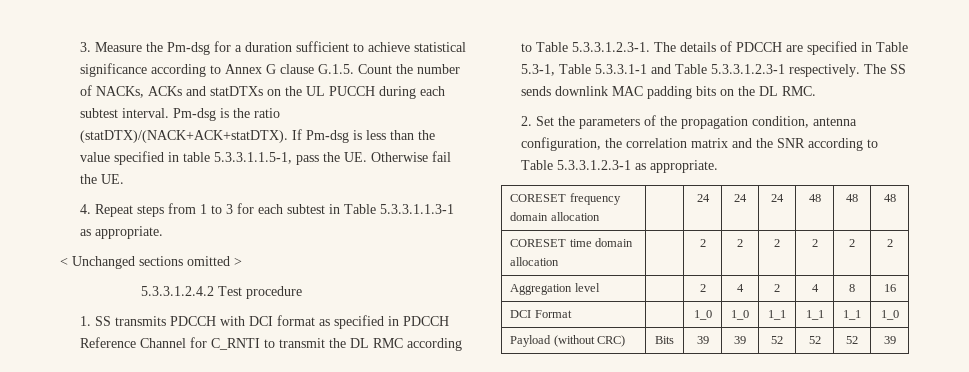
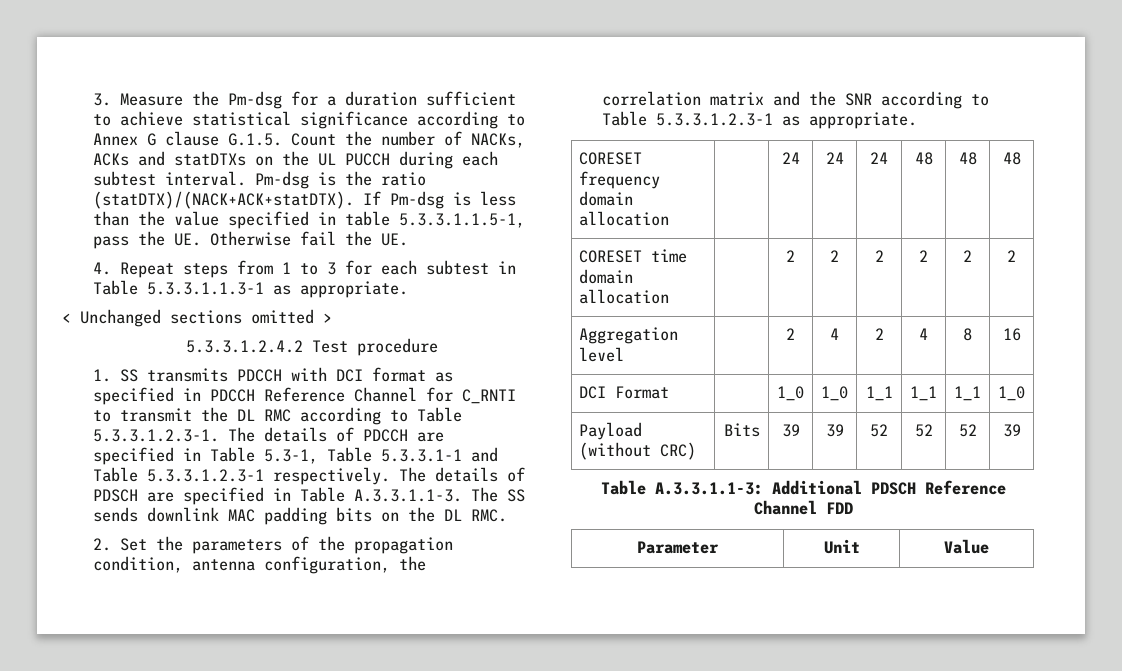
- The SS sends downlink MAC padding bits on the DL RMC.
+ The details of PDSCH are specified in Table A.3.3.1.1-3. The SS sends downlink MAC padding bits on the DL RMC.
+ Table A.3.3.1.1-3: Additional PDSCH Reference Channel FDD
+ Parameter | Unit | Value

